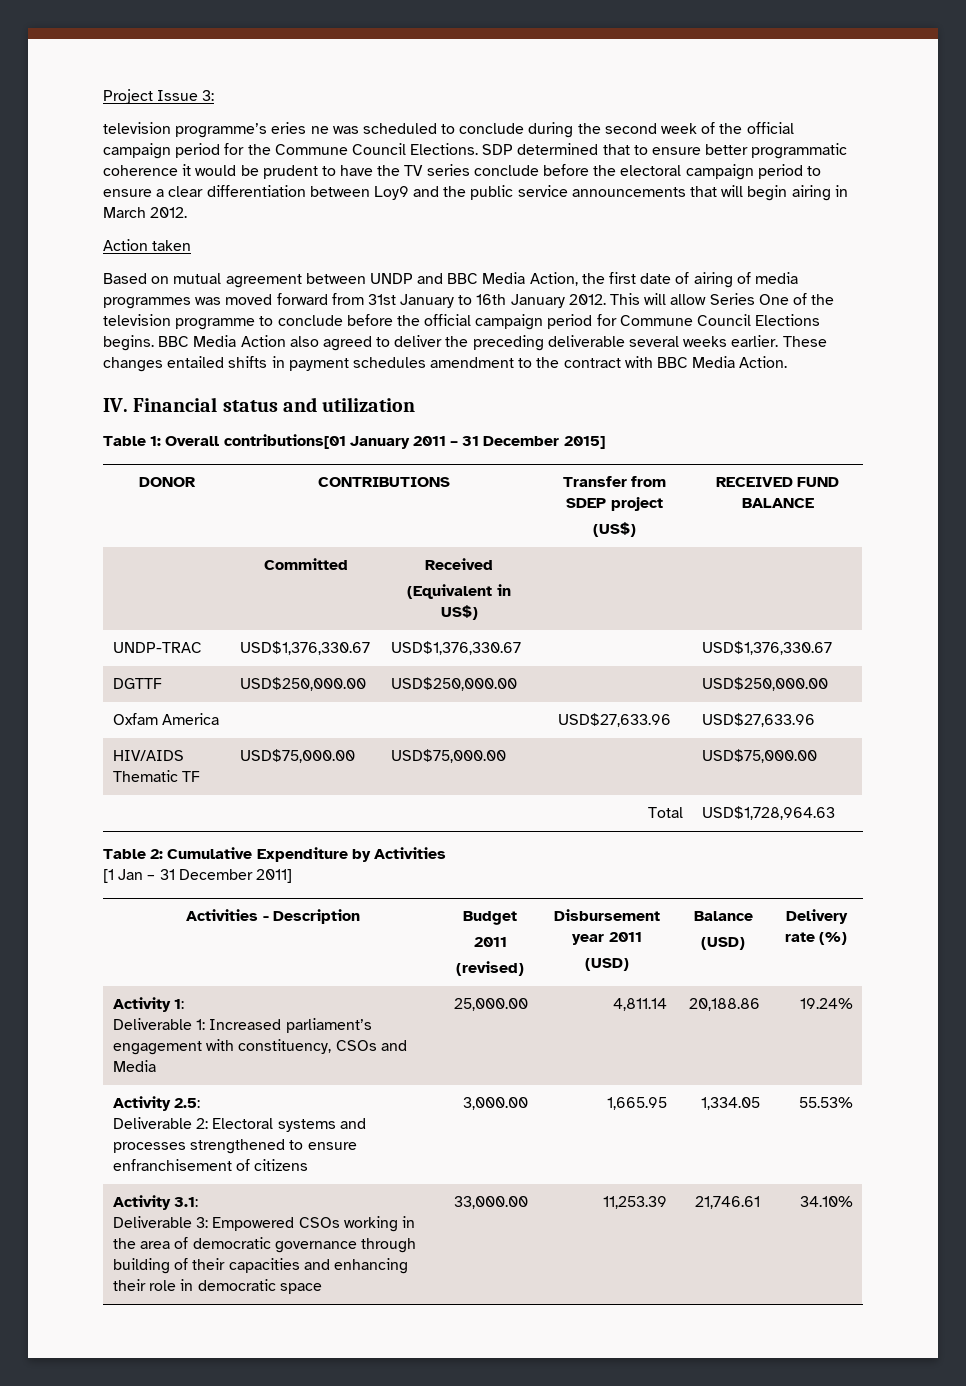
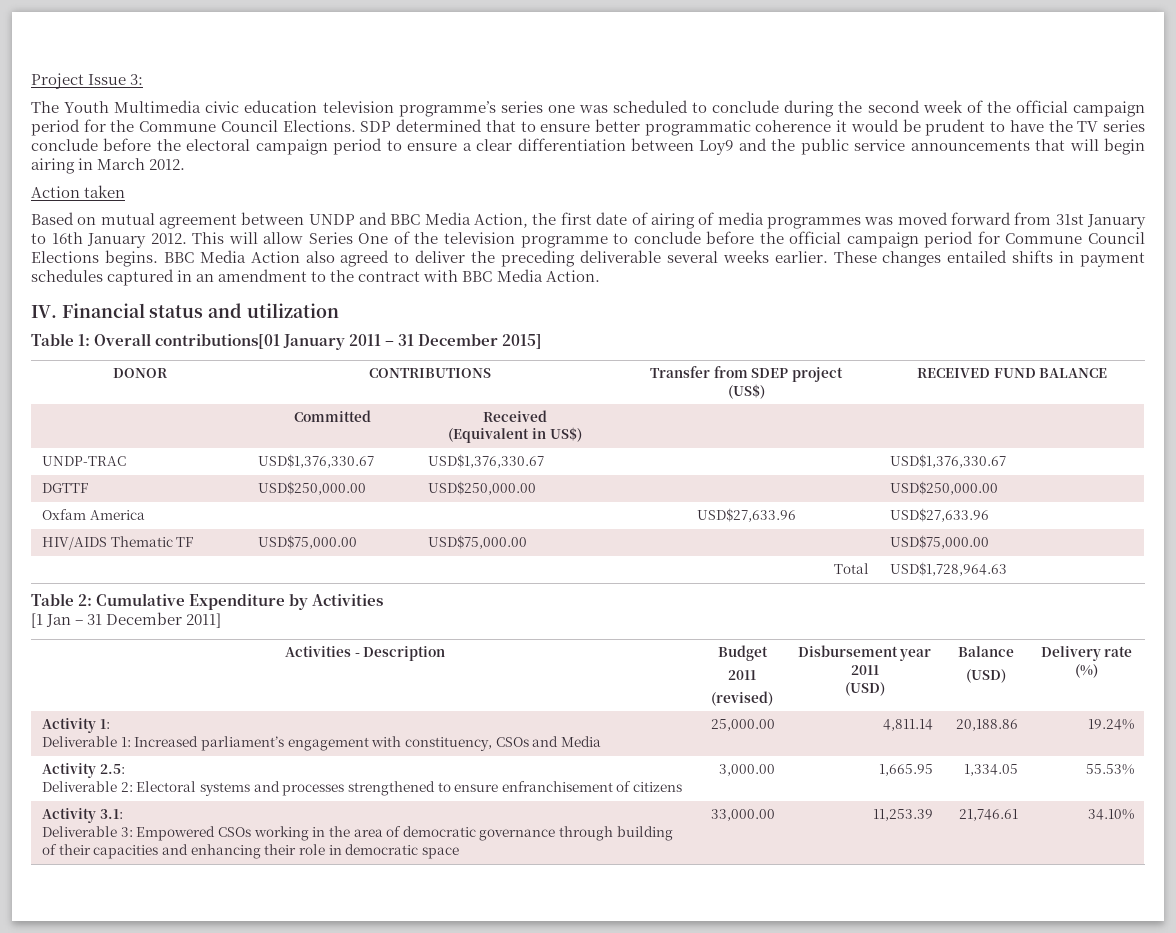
- television programme’s eries ne was scheduled to conclude during the second week of the official campaign period for the Commune Council Elections.
+ The Youth Multimedia civic education television programme’s series one was scheduled to conclude during the second week of the official campaign period for the Commune Council Elections.
- These changes entailed shifts in payment schedules amendment to the contract with BBC Media Action.
+ These changes entailed shifts in payment schedules captured in an amendment to the contract with BBC Media Action.

